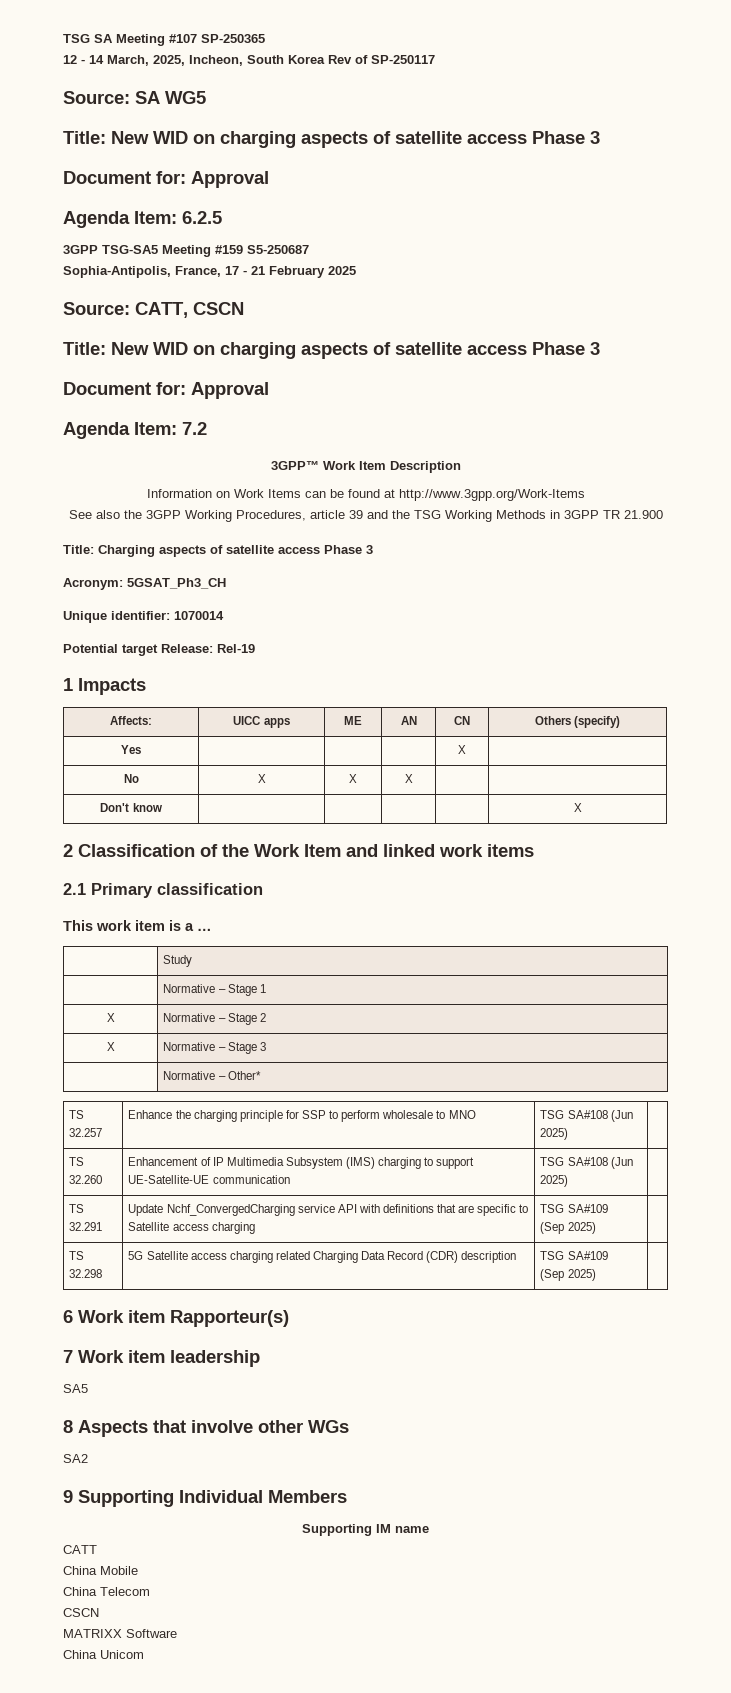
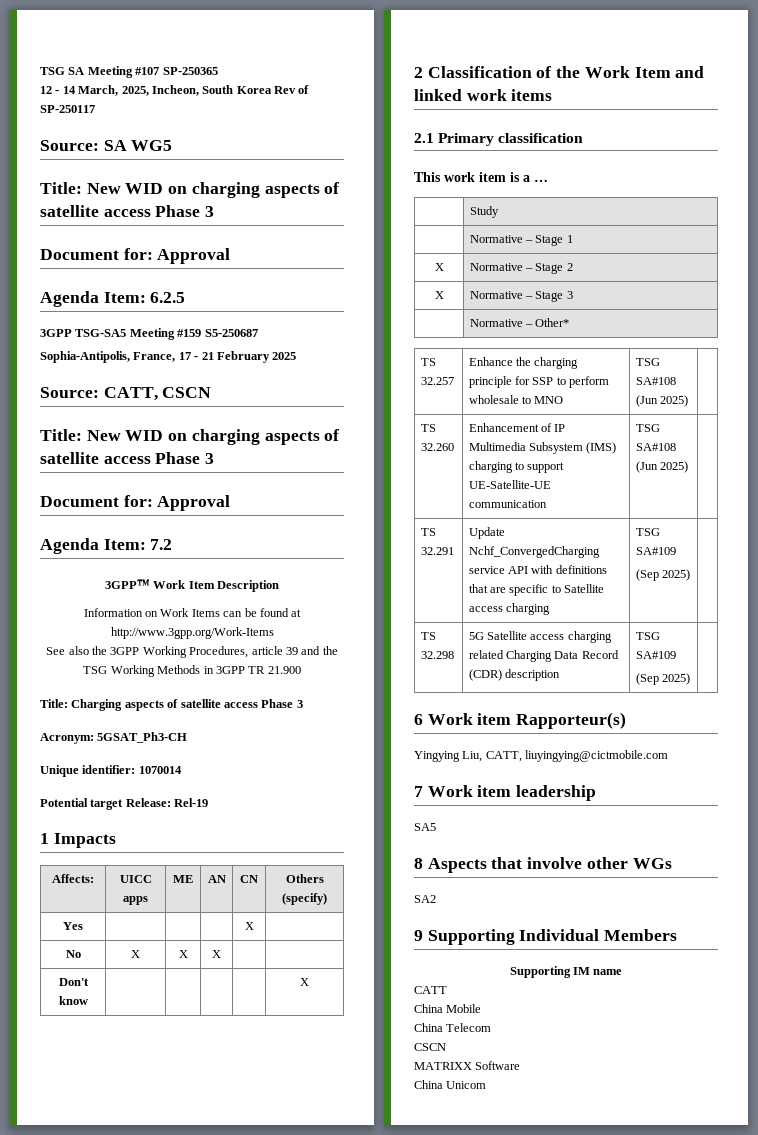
- Acronym: 5GSAT_Ph3_CH
+ Acronym: 5GSAT_Ph3-CH
+ Yingying Liu, CATT, liuyingying@cictmobile.com

